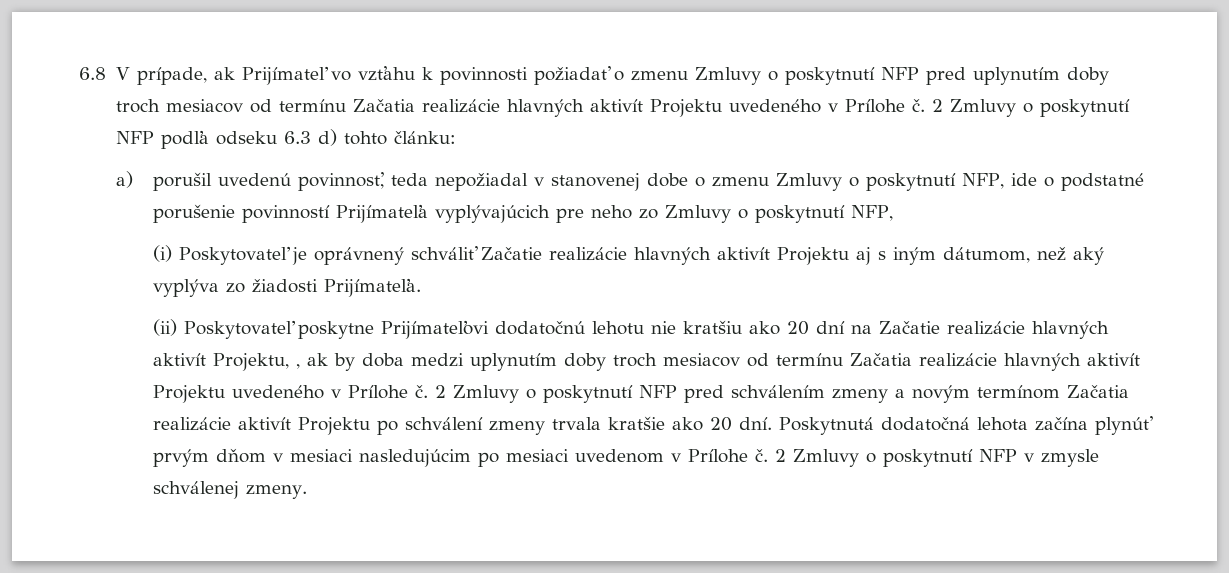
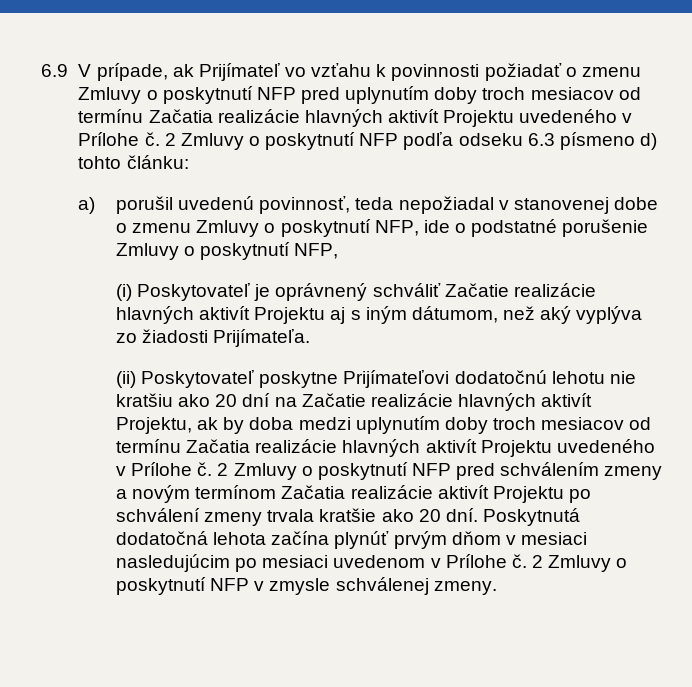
- 6.8 V prípade, ak Prijímateľ vo vzťahu k povinnosti požiadať o zmenu Zmluvy o poskytnutí NFP pred uplynutím doby troch mesiacov od termínu Začatia realizácie hlavných aktivít Projektu uvedeného v Prílohe č.
+ 6.9 V prípade, ak Prijímateľ vo vzťahu k povinnosti požiadať o zmenu Zmluvy o poskytnutí NFP pred uplynutím doby troch mesiacov od termínu Začatia realizácie hlavných aktivít Projektu uvedeného v Prílohe č.
- 2 Zmluvy o poskytnutí NFP podľa odseku 6.3 d) tohto článku:
+ 2 Zmluvy o poskytnutí NFP podľa odseku 6.3 písmeno d) tohto článku:
- a) porušil uvedenú povinnosť, teda nepožiadal v stanovenej dobe o zmenu Zmluvy o poskytnutí NFP, ide o podstatné porušenie povinností Prijímateľa vyplývajúcich pre neho zo Zmluvy o poskytnutí NFP,
+ a) porušil uvedenú povinnosť, teda nepožiadal v stanovenej dobe o zmenu Zmluvy o poskytnutí NFP, ide o podstatné porušenie Zmluvy o poskytnutí NFP,
- (ii) Poskytovateľ poskytne Prijímateľovi dodatočnú lehotu nie kratšiu ako 20 dní na Začatie realizácie hlavných aktivít Projektu, , ak by doba medzi uplynutím doby troch mesiacov od termínu Začatia realizácie hlavných aktivít Projektu uvedeného v Prílohe č.
+ (ii) Poskytovateľ poskytne Prijímateľovi dodatočnú lehotu nie kratšiu ako 20 dní na Začatie realizácie hlavných aktivít Projektu, ak by doba medzi uplynutím doby troch mesiacov od termínu Začatia realizácie hlavných aktivít Projektu uvedeného v Prílohe č.

